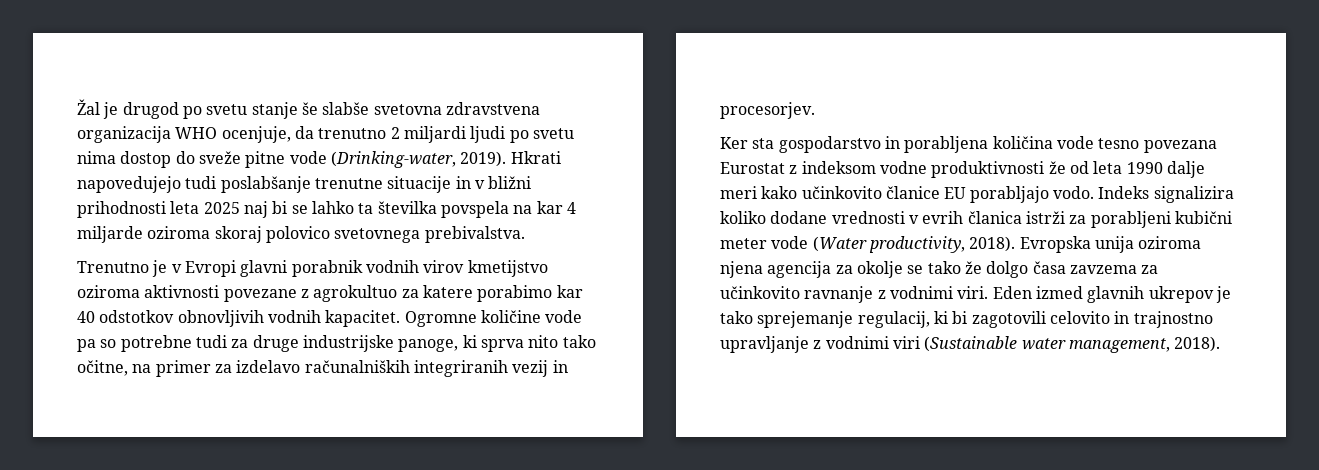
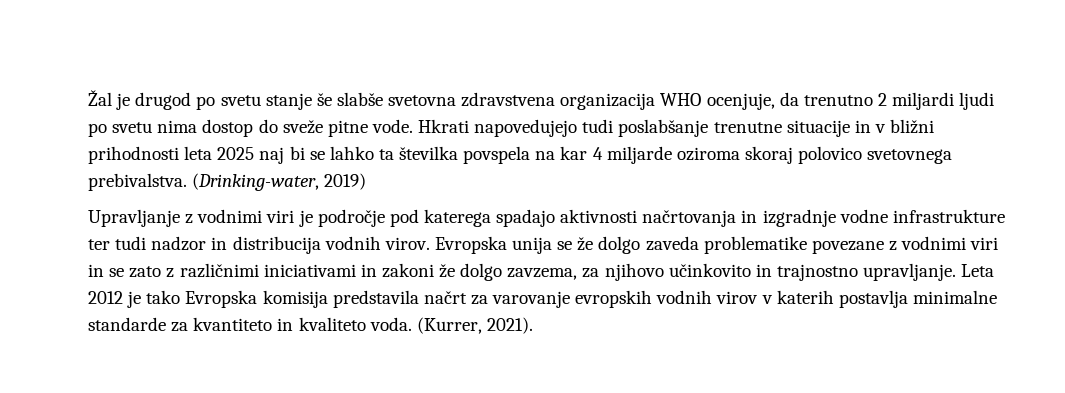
- Žal je drugod po svetu stanje še slabše svetovna zdravstvena organizacija WHO ocenjuje, da trenutno 2 miljardi ljudi po svetu nima dostop do sveže pitne vode (Drinking-water, 2019).
+ Žal je drugod po svetu stanje še slabše svetovna zdravstvena organizacija WHO ocenjuje, da trenutno 2 miljardi ljudi po svetu nima dostop do sveže pitne vode.
- Hkrati napovedujejo tudi poslabšanje trenutne situacije in v bližni prihodnosti leta 2025 naj bi se lahko ta številka povspela na kar 4 miljarde oziroma skoraj polovico svetovnega prebivalstva.
- Trenutno je v Evropi glavni porabnik vodnih virov kmetijstvo oziroma aktivnosti povezane z agrokultuo za katere porabimo kar 40 odstotkov obnovljivih vodnih kapacitet. Ogromne količine vode pa so potrebne tudi za druge industrijske panoge, ki sprva nito tako očitne, na primer za izdelavo računalniških integriranih vezij in procesorjev.
- Ker sta gospodarstvo in porabljena količina vode tesno povezana Eurostat z indeksom vodne produktivnosti že od leta 1990 dalje meri kako učinkovito članice EU porabljajo vodo. Indeks signalizira koliko dodane vrednosti v evrih članica istrži za porabljeni kubični meter vode (Water productivity, 2018). Evropska unija oziroma njena agencija za okolje se tako že dolgo časa zavzema za učinkovito ravnanje z vodnimi viri. Eden izmed glavnih ukrepov je tako sprejemanje regulacij, ki bi zagotovili celovito in trajnostno upravljanje z vodnimi viri (Sustainable water management, 2018).
+ Hkrati napovedujejo tudi poslabšanje trenutne situacije in v bližni prihodnosti leta 2025 naj bi se lahko ta številka povspela na kar 4 miljarde oziroma skoraj polovico svetovnega prebivalstva. (Drinking-water, 2019)
+ Upravljanje z vodnimi viri je področje pod katerega spadajo aktivnosti načrtovanja in izgradnje vodne infrastrukture ter tudi nadzor in distribucija vodnih virov. Evropska unija se že dolgo zaveda problematike povezane z vodnimi viri in se zato z različnimi iniciativami in zakoni že dolgo zavzema, za njihovo učinkovito in trajnostno upravljanje. Leta 2012 je tako Evropska komisija predstavila načrt za varovanje evropskih vodnih virov v katerih postavlja minimalne standarde za kvantiteto in kvaliteto voda. (Kurrer, 2021).

